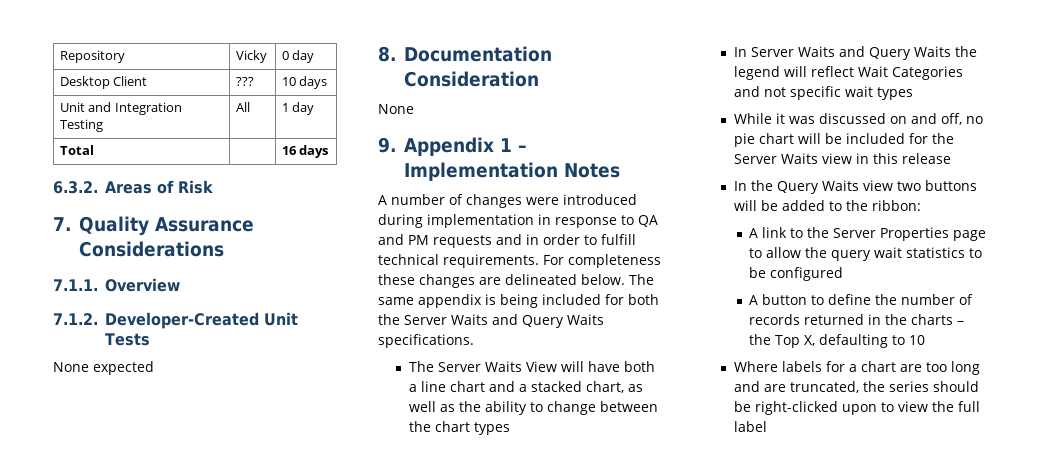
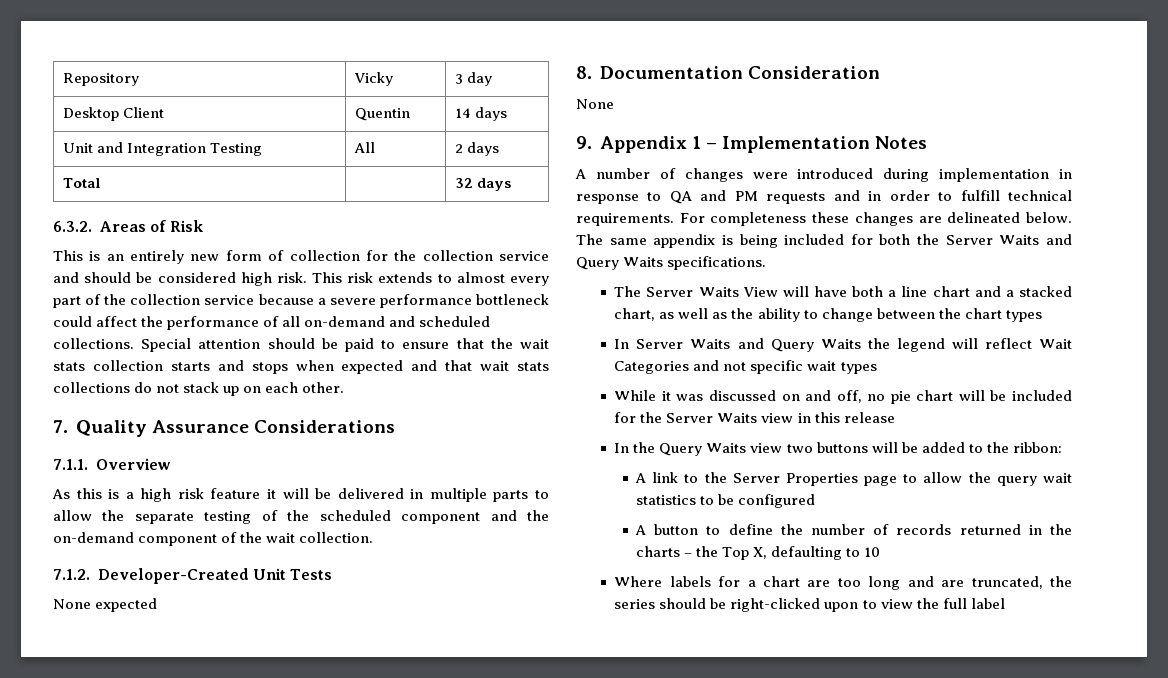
- Repository | Vicky | 0 day
+ Repository | Vicky | 3 day
- Desktop Client | ??? | 10 days
+ Desktop Client | Quentin | 14 days
- Unit and Integration Testing | All | 1 day
+ Unit and Integration Testing | All | 2 days
- Total | | 16 days
+ Total | | 32 days
+ This is an entirely new form of collection for the collection service and should be considered high risk. This risk extends to almost every part of the collection service because a severe performance bottleneck could affect the performance of all on-demand and scheduled collections. Special attention should be paid to ensure that the wait stats collection starts and stops when expected and that wait stats collections do not stack up on each other.
+ As this is a high risk feature it will be delivered in multiple parts to allow the separate testing of the scheduled component and the on-demand component of the wait collection.

